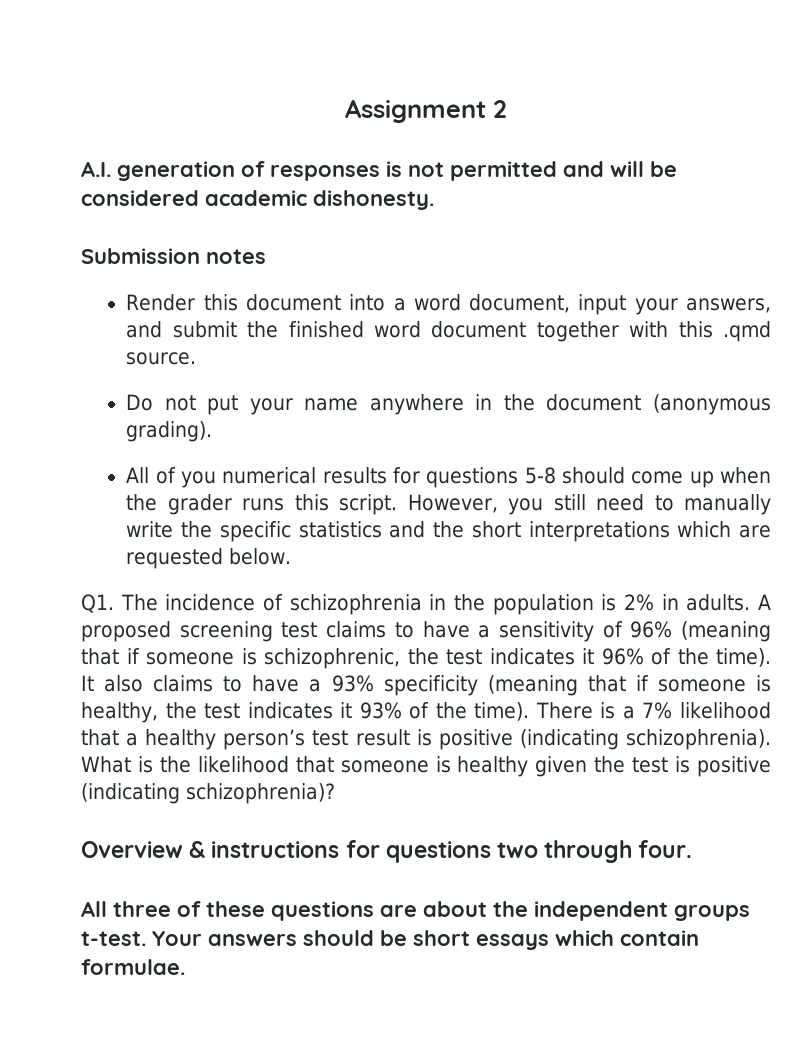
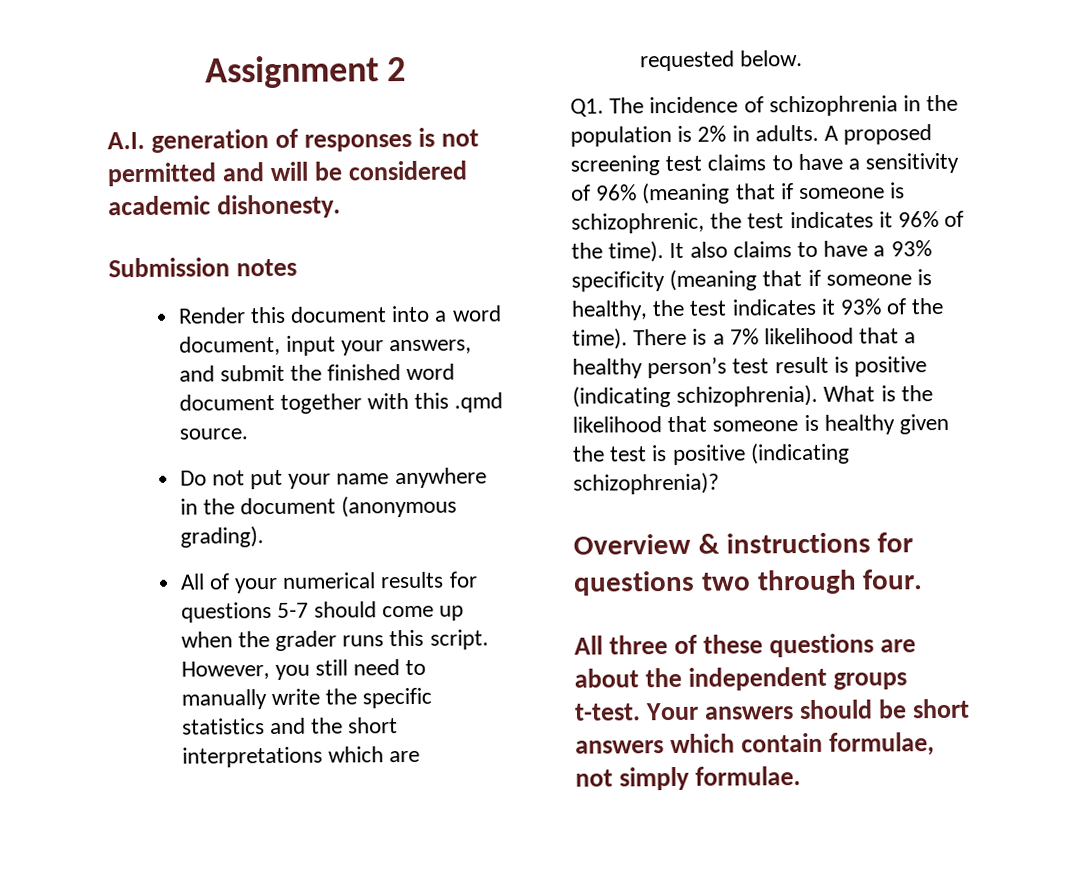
- All of you numerical results for questions 5-8 should come up when the grader runs this script.
+ All of your numerical results for questions 5-7 should come up when the grader runs this script.
- Your answers should be short essays which contain formulae.
+ Your answers should be short answers which contain formulae, not simply formulae.

